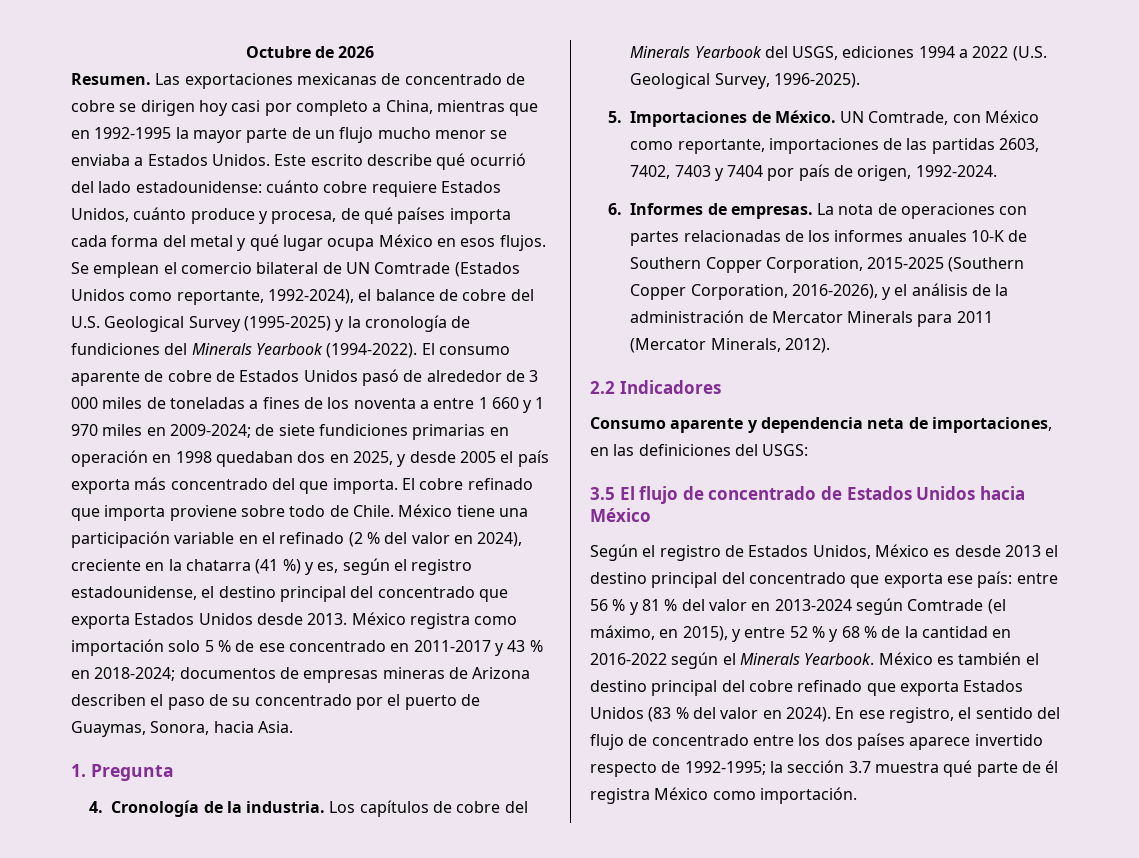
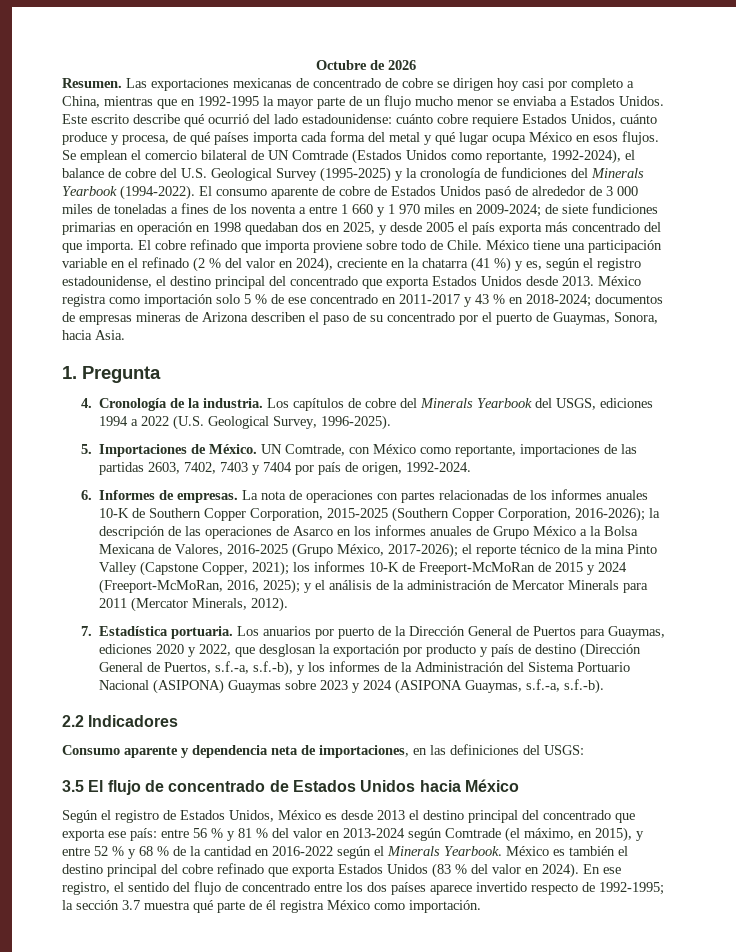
- La nota de operaciones con partes relacionadas de los informes anuales 10-K de Southern Copper Corporation, 2015-2025 (Southern Copper Corporation, 2016-2026), y el análisis de la administración de Mercator Minerals para 2011 (Mercator Minerals, 2012).
+ La nota de operaciones con partes relacionadas de los informes anuales 10-K de Southern Copper Corporation, 2015-2025 (Southern Copper Corporation, 2016-2026); la descripción de las operaciones de Asarco en los informes anuales de Grupo México a la Bolsa Mexicana de Valores, 2016-2025 (Grupo México, 2017-2026); el reporte técnico de la mina Pinto Valley (Capstone Copper, 2021); los informes 10-K de Freeport-McMoRan de 2015 y 2024 (Freeport-McMoRan, 2016, 2025); y el análisis de la administración de Mercator Minerals para 2011 (Mercator Minerals, 2012).
+ 7. Estadística portuaria. Los anuarios por puerto de la Dirección General de Puertos para Guaymas, ediciones 2020 y 2022, que desglosan la exportación por producto y país de destino (Dirección General de Puertos, s.f.-a, s.f.-b), y los informes de la Administración del Sistema Portuario Nacional (ASIPONA) Guaymas sobre 2023 y 2024 (ASIPONA Guaymas, s.f.-a, s.f.-b).

